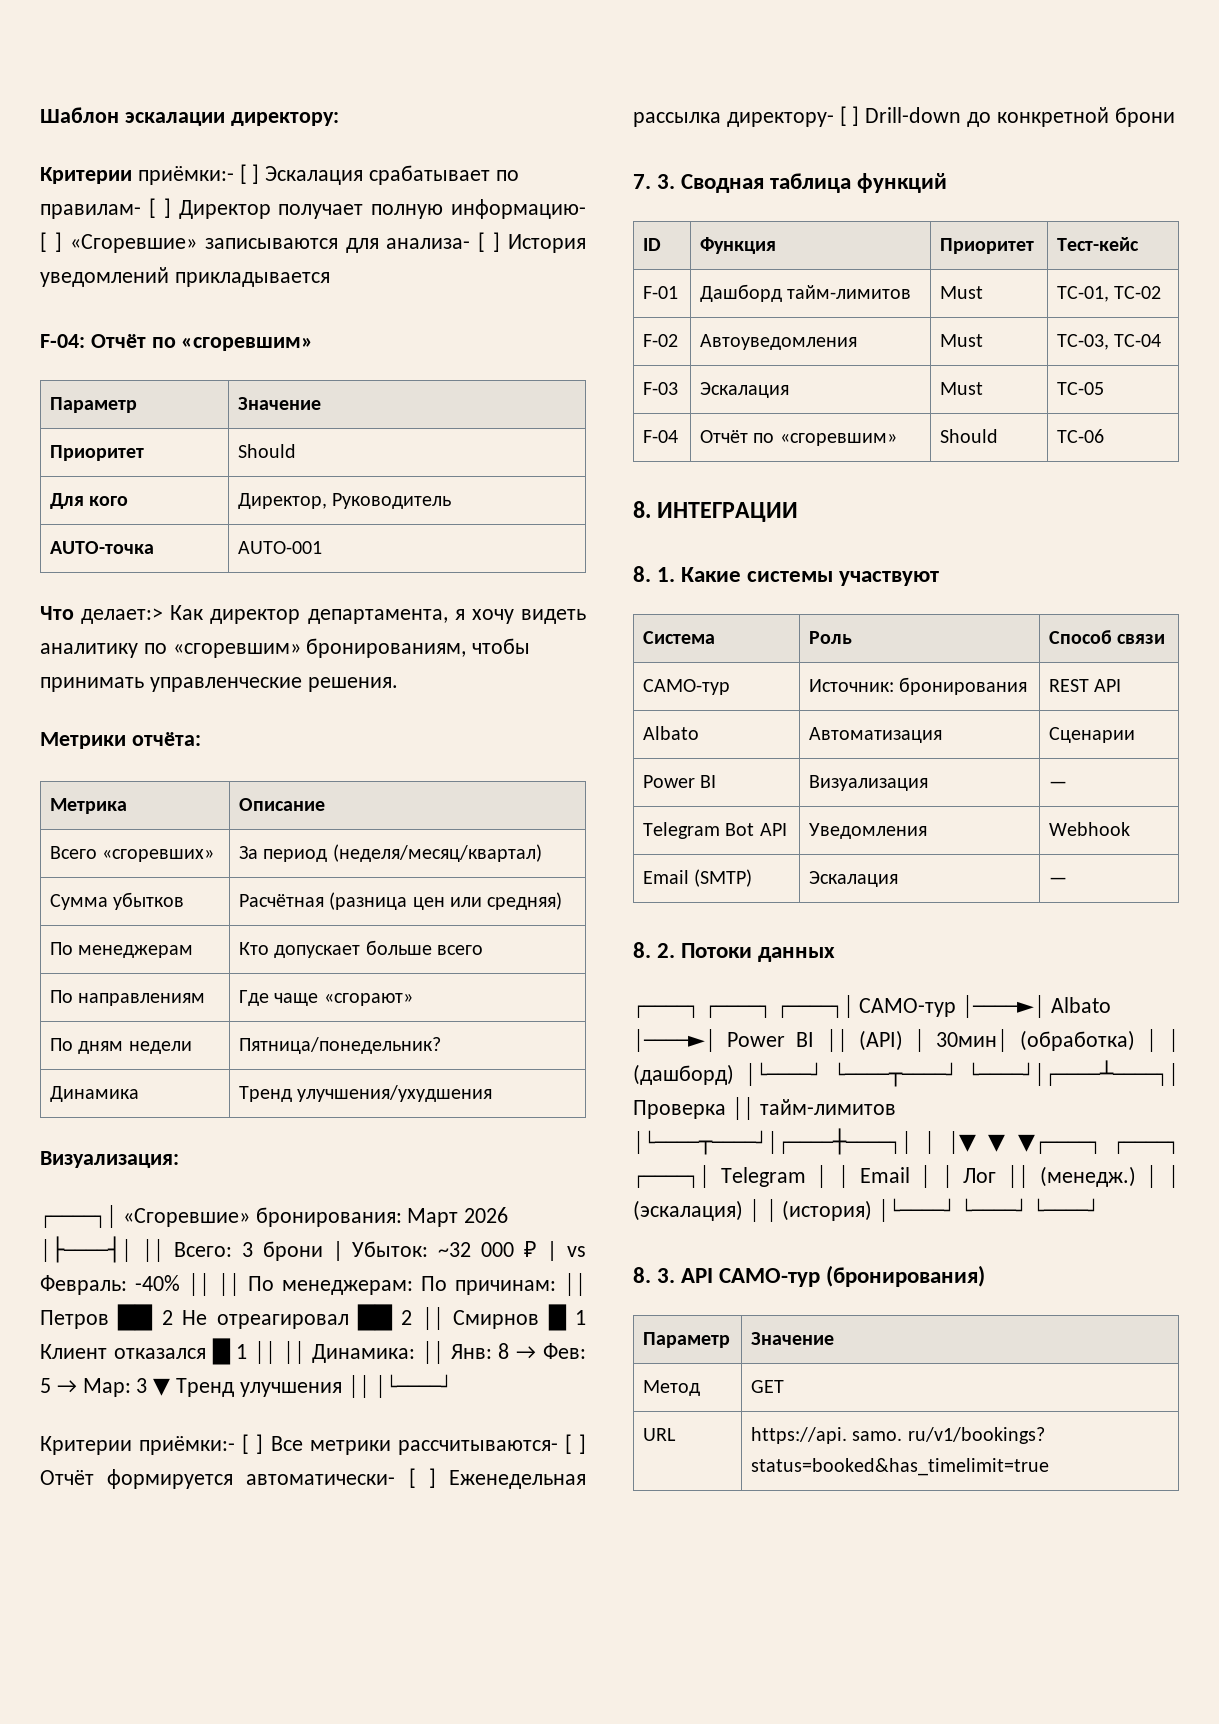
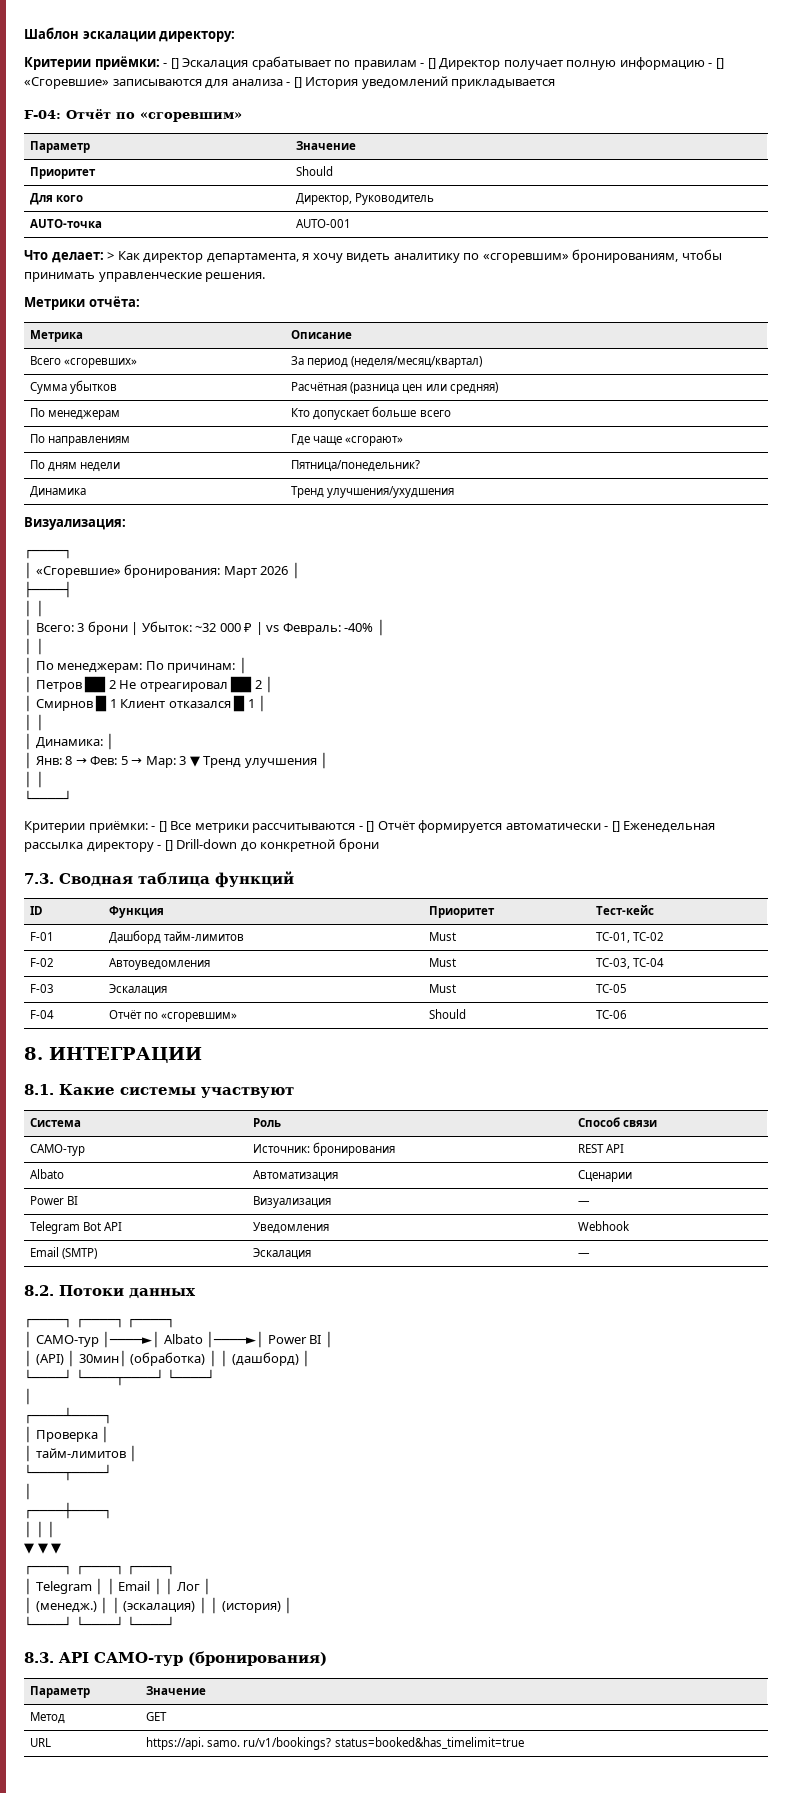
- Критерии приёмки:- [ ] Эскалация срабатывает по правилам- [ ] Директор получает полную информацию- [ ] «Сгоревшие» записываются для анализа- [ ] История уведомлений прикладывается
+ Критерии приёмки: - [] Эскалация срабатывает по правилам - [] Директор получает полную информацию - [] «Сгоревшие» записываются для анализа - [] История уведомлений прикладывается
- Что делает:> Как директор департамента, я хочу видеть аналитику по «сгоревшим» бронированиям, чтобы принимать управленческие решения.
+ Что делает: > Как директор департамента, я хочу видеть аналитику по «сгоревшим» бронированиям, чтобы принимать управленческие решения.
  Визуализация:
- ┌────┐│ «Сгоревшие» бронирования: Март 2026 │├────┤│ ││ Всего: 3 брони | Убыток: ~32 000 ₽ | vs Февраль: -40% ││ ││ По менеджерам: По причинам: ││ Петров ██ 2 Не отреагировал ██ 2 ││ Смирнов █ 1 Клиент отказался █ 1 ││ ││ Динамика: ││ Янв: 8 → Фев: 5 → Мар: 3 ▼ Тренд улучшения ││ │└────┘
- Критерии приёмки:- [ ] Все метрики рассчитываются- [ ] Отчёт формируется автоматически- [ ] Еженедельная рассылка директору- [ ] Drill-down до конкретной брони
+ ┌────┐
+ │ «Сгоревшие» бронирования: Март 2026 │
+ ├────┤
+ │ │
+ │ Всего: 3 брони | Убыток: ~32 000 ₽ | vs Февраль: -40% │
+ │ │
+ │ По менеджерам: По причинам: │
+ │ Петров ██ 2 Не отреагировал ██ 2 │
+ │ Смирнов █ 1 Клиент отказался █ 1 │
+ │ │
+ │ Динамика: │
+ │ Янв: 8 → Фев: 5 → Мар: 3 ▼ Тренд улучшения │
+ │ │
+ └────┘
+ Критерии приёмки: - [] Все метрики рассчитываются - [] Отчёт формируется автоматически - [] Еженедельная рассылка директору - [] Drill-down до конкретной брони
- 7. 3. Сводная таблица функций
+ 7.3. Сводная таблица функций
- 8. 1. Какие системы участвуют
+ 8.1. Какие системы участвуют
- 8. 2. Потоки данных
- ┌────┐ ┌────┐ ┌────┐│ САМО-тур │────►│ Albato │────►│ Power BI ││ (API) │ 30мин│ (обработка) │ │ (дашборд) │└────┘ └────┬────┘ └────┘│┌────┴────┐│ Проверка ││ тайм-лимитов │└────┬────┘│┌────┼────┐│ │ │▼ ▼ ▼┌────┐ ┌────┐ ┌────┐│ Telegram │ │ Email │ │ Лог ││ (менедж.)
+ 8.2. Потоки данных
+ ┌────┐ ┌────┐ ┌────┐
+ │ САМО-тур │────►│ Albato │────►│ Power BI │
+ │ (API) │ 30мин│ (обработка) │ │ (дашборд) │
+ └────┘ └────┬────┘ └────┘
+ │
+ ┌────┴────┐
+ │ Проверка │
+ │ тайм-лимитов │
+ └────┬────┘
+ │
+ ┌────┼────┐
+ │ │ │
+ ▼ ▼ ▼
+ ┌────┐ ┌────┐ ┌────┐
+ │ Telegram │ │ Email │ │ Лог │
+ │ (менедж.)
- │ │ (эскалация) │ │ (история) │└────┘ └────┘ └────┘
+ │ │ (эскалация) │ │ (история) │
+ └────┘ └────┘ └────┘
- 8. 3. API САМО-тур (бронирования)
+ 8.3. API САМО-тур (бронирования)

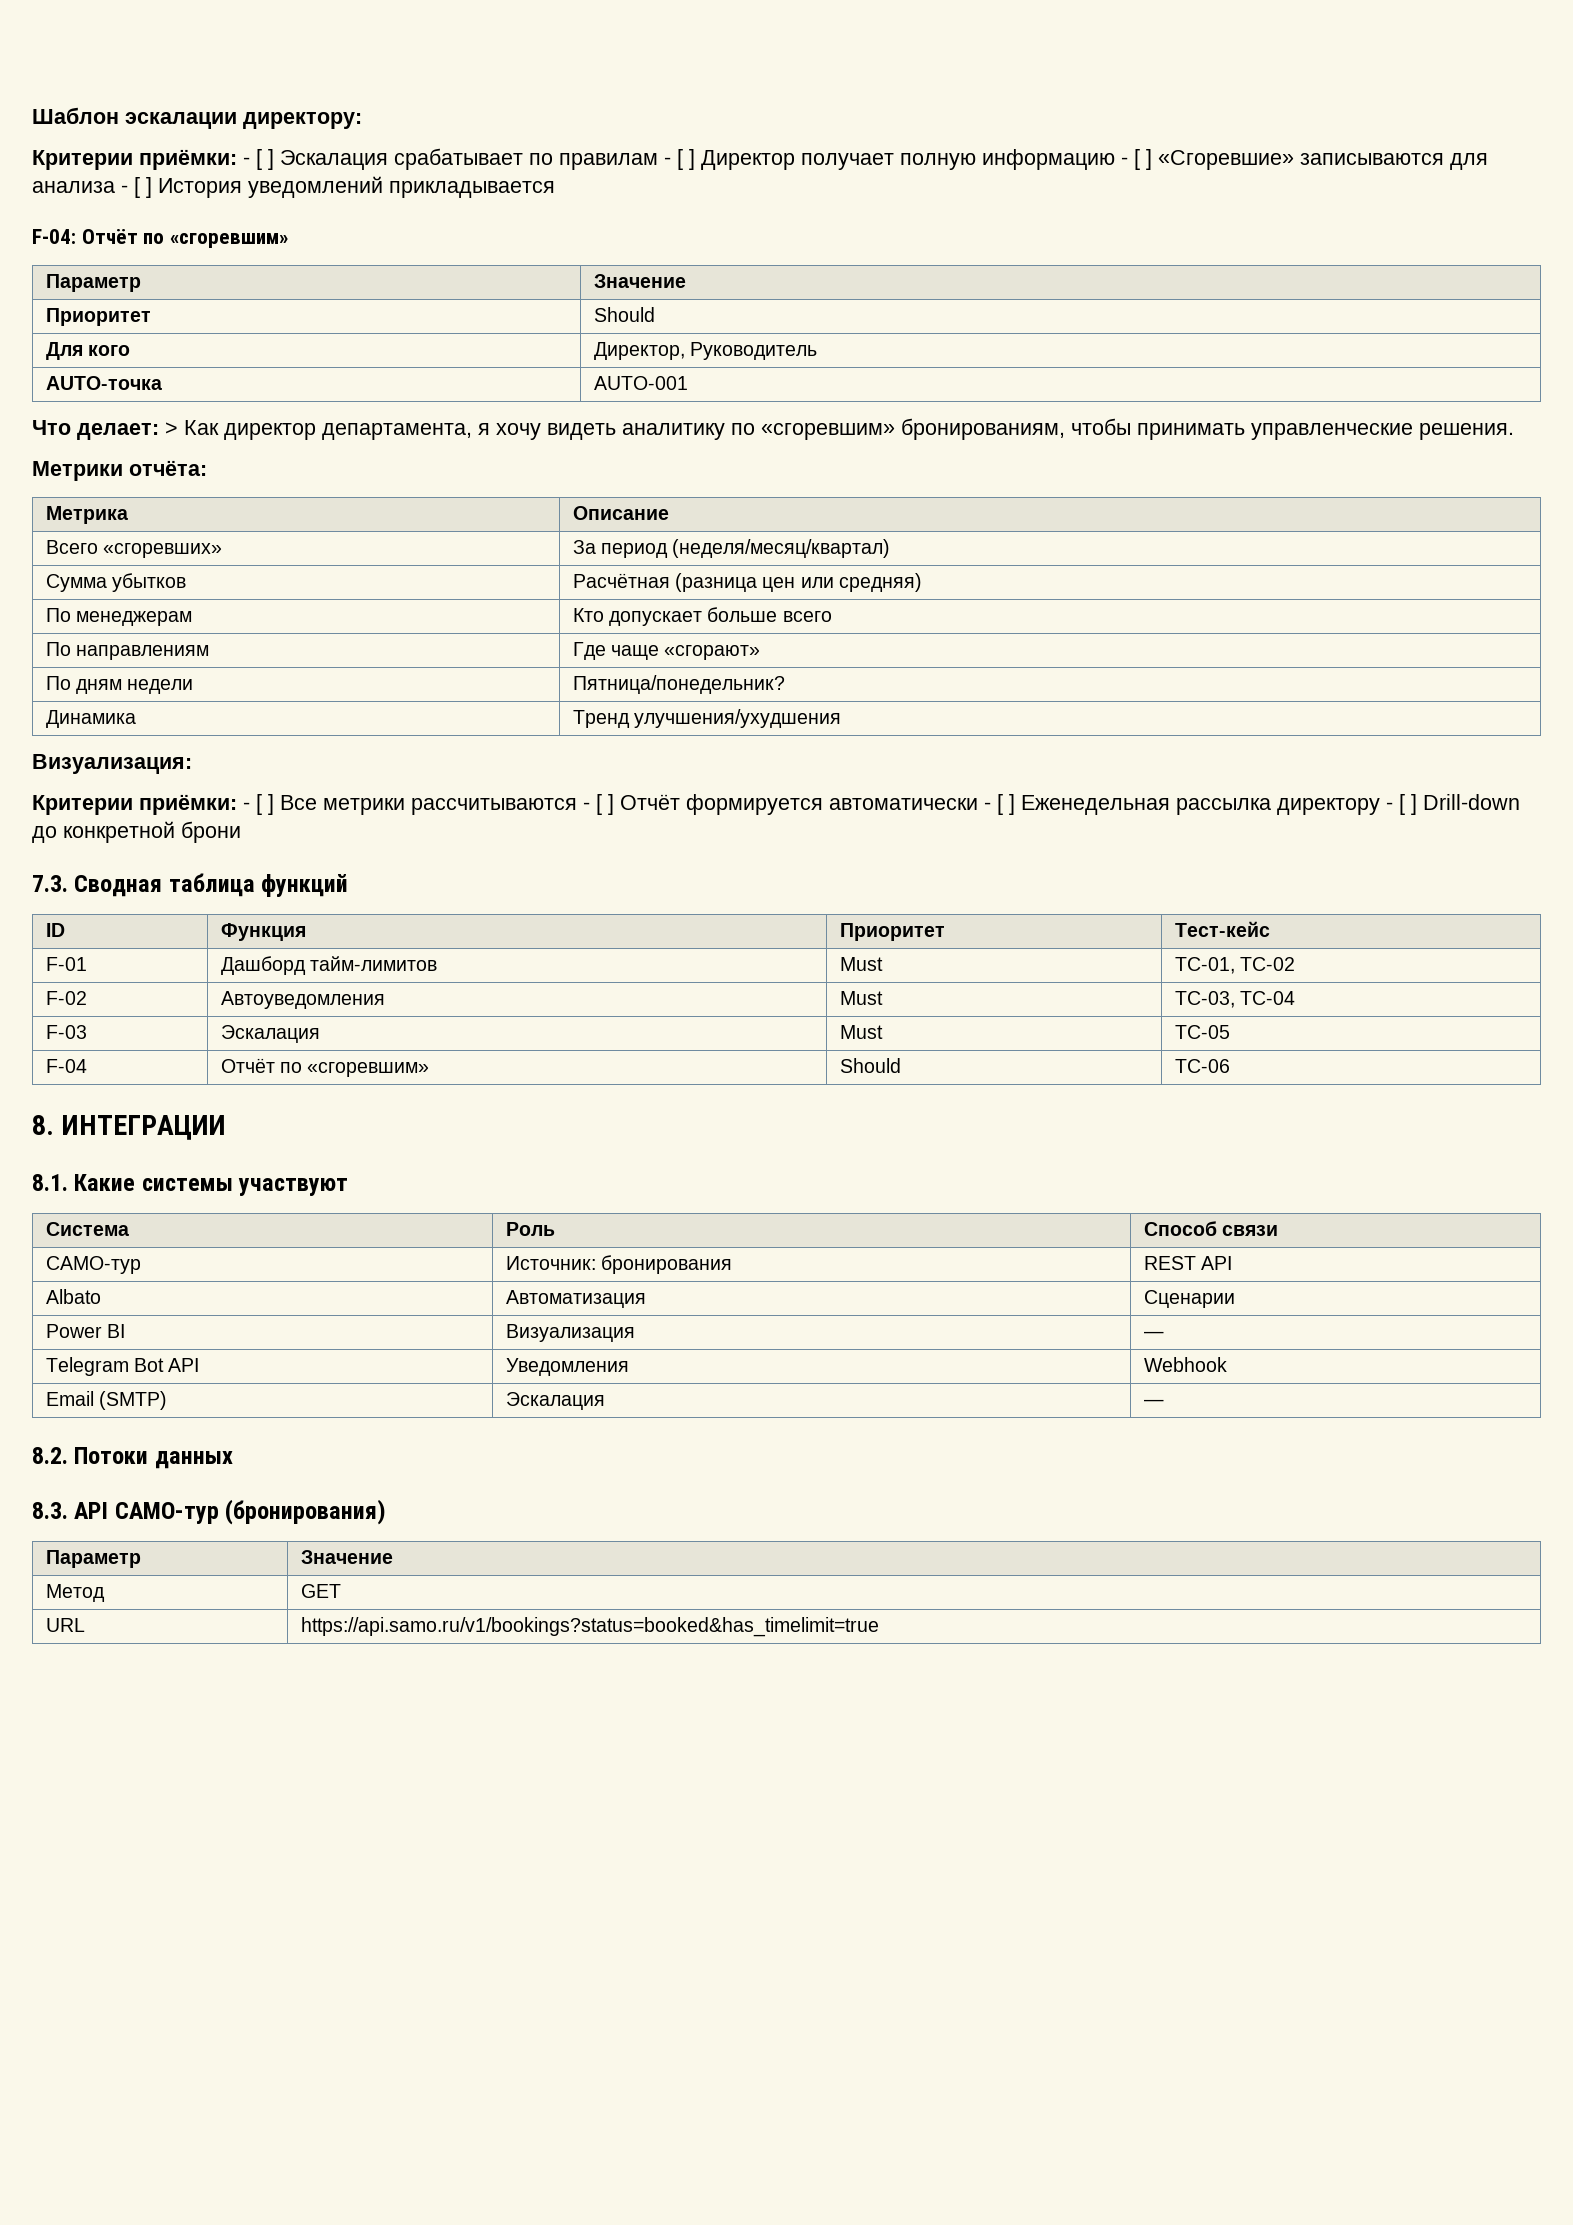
- Критерии приёмки: - [] Эскалация срабатывает по правилам - [] Директор получает полную информацию - [] «Сгоревшие» записываются для анализа - [] История уведомлений прикладывается
+ Критерии приёмки: - [ ] Эскалация срабатывает по правилам - [ ] Директор получает полную информацию - [ ] «Сгоревшие» записываются для анализа - [ ] История уведомлений прикладывается
  Визуализация:
- ┌────┐
- │ «Сгоревшие» бронирования: Март 2026 │
- ├────┤
- │ │
- │ Всего: 3 брони | Убыток: ~32 000 ₽ | vs Февраль: -40% │
- │ │
- │ По менеджерам: По причинам: │
- │ Петров ██ 2 Не отреагировал ██ 2 │
- │ Смирнов █ 1 Клиент отказался █ 1 │
- │ │
- │ Динамика: │
- │ Янв: 8 → Фев: 5 → Мар: 3 ▼ Тренд улучшения │
- │ │
- └────┘
- Критерии приёмки: - [] Все метрики рассчитываются - [] Отчёт формируется автоматически - [] Еженедельная рассылка директору - [] Drill-down до конкретной брони
+ Критерии приёмки: - [ ] Все метрики рассчитываются - [ ] Отчёт формируется автоматически - [ ] Еженедельная рассылка директору - [ ] Drill-down до конкретной брони
  8.2. Потоки данных
- ┌────┐ ┌────┐ ┌────┐
- │ САМО-тур │────►│ Albato │────►│ Power BI │
- │ (API) │ 30мин│ (обработка) │ │ (дашборд) │
- └────┘ └────┬────┘ └────┘
- │
- ┌────┴────┐
- │ Проверка │
- │ тайм-лимитов │
- └────┬────┘
- │
- ┌────┼────┐
- │ │ │
- ▼ ▼ ▼
- ┌────┐ ┌────┐ ┌────┐
- │ Telegram │ │ Email │ │ Лог │
- │ (менедж.) │ │ (эскалация) │ │ (история) │
- └────┘ └────┘ └────┘
- URL | https://api. samo. ru/v1/bookings? status=booked&has_timelimit=true
+ URL | https://api.samo.ru/v1/bookings?status=booked&has_timelimit=true

